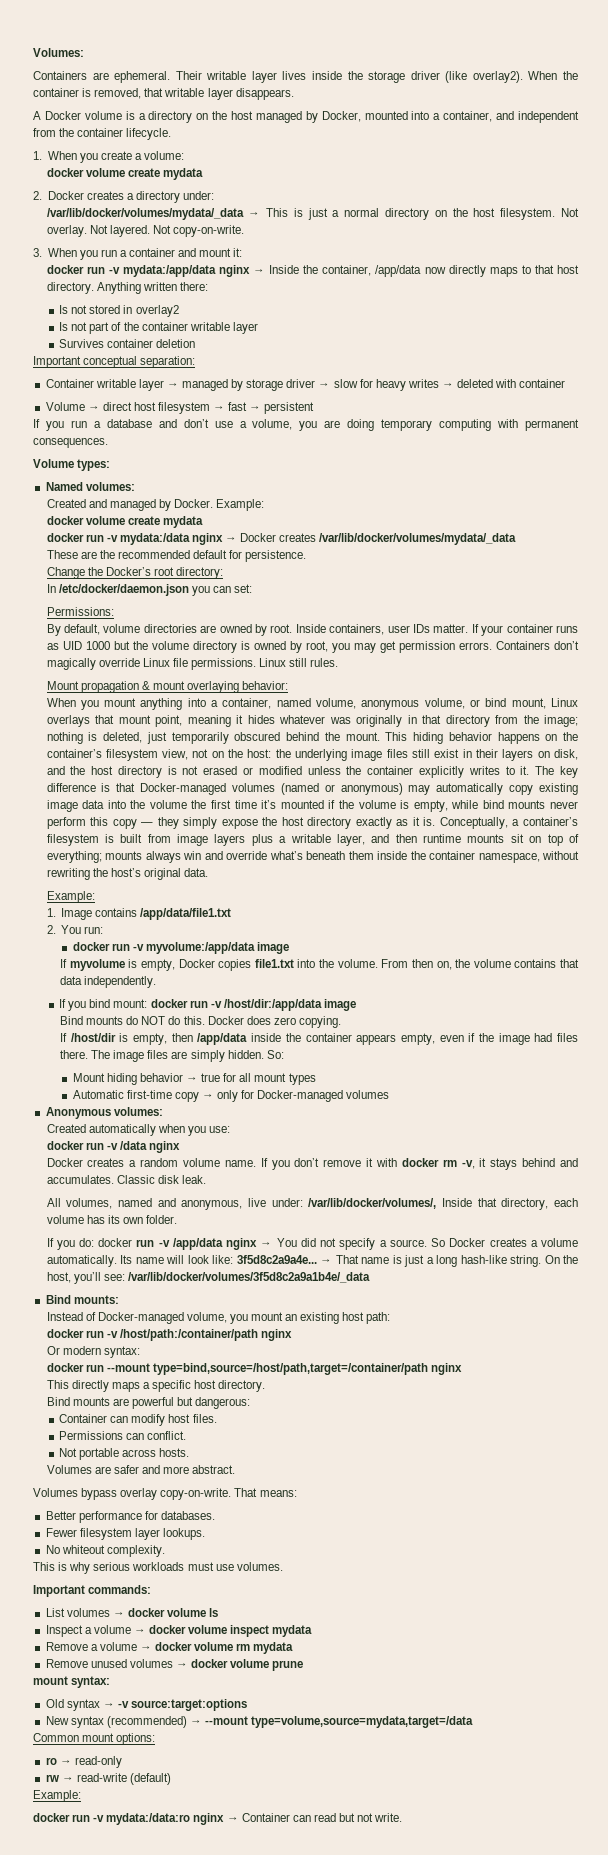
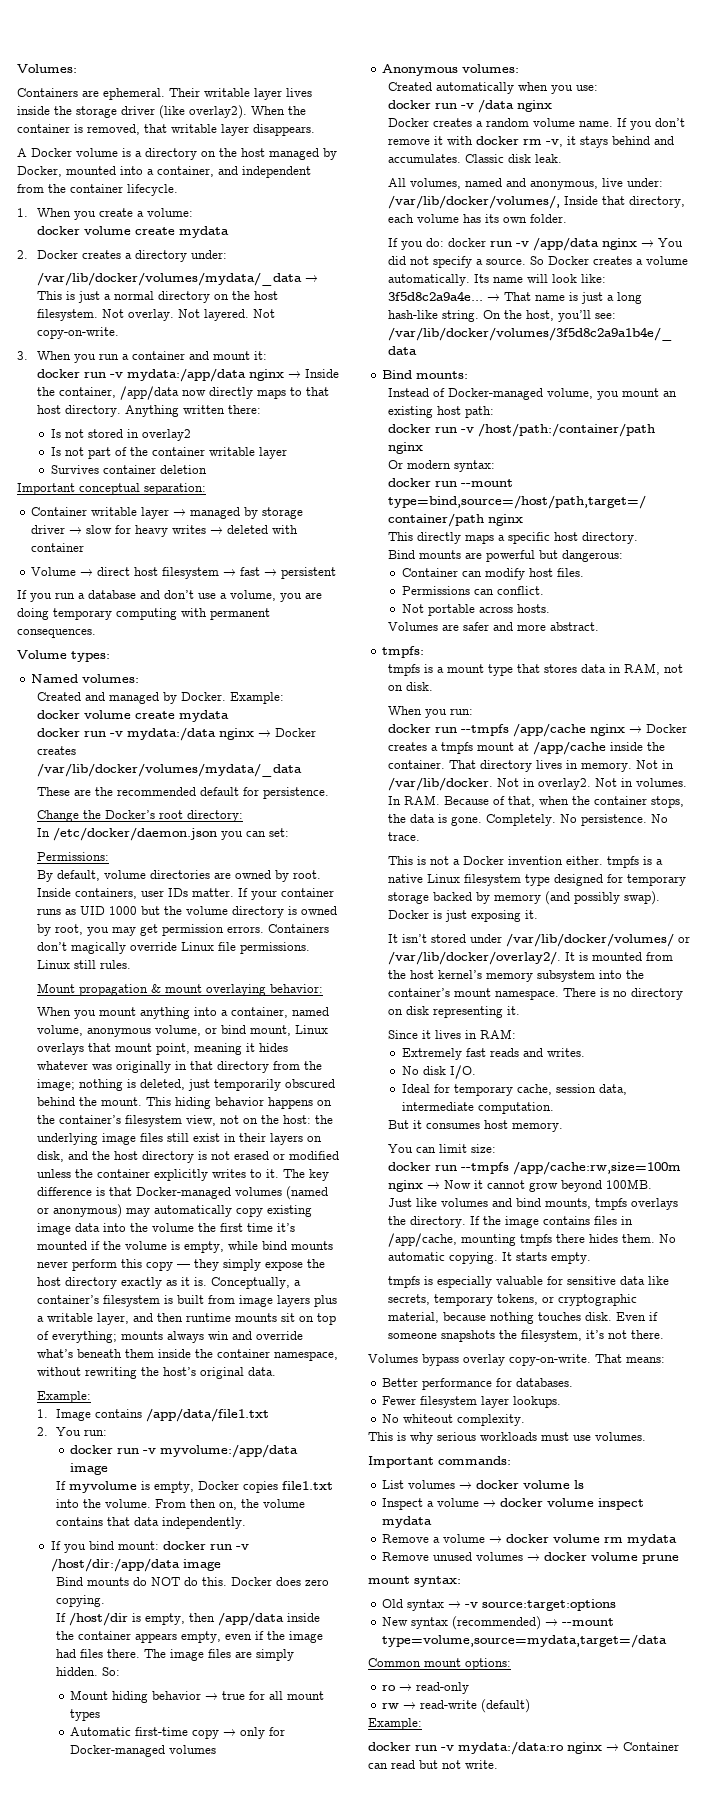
+ tmpfs:
+ tmpfs is a mount type that stores data in RAM, not on disk.
+ When you run:
+ docker run --tmpfs /app/cache nginx → Docker creates a tmpfs mount at /app/cache inside the container. That directory lives in memory. Not in /var/lib/docker. Not in overlay2. Not in volumes. In RAM. Because of that, when the container stops, the data is gone. Completely. No persistence. No trace.
+ This is not a Docker invention either. tmpfs is a native Linux filesystem type designed for temporary storage backed by memory (and possibly swap). Docker is just exposing it.
+ It isn’t stored under /var/lib/docker/volumes/ or /var/lib/docker/overlay2/. It is mounted from the host kernel’s memory subsystem into the container’s mount namespace. There is no directory on disk representing it.
+ Since it lives in RAM:
+ Extremely fast reads and writes.
+ No disk I/O.
+ Ideal for temporary cache, session data, intermediate computation.
+ But it consumes host memory.
+ You can limit size:
+ docker run --tmpfs /app/cache:rw,size=100m nginx → Now it cannot grow beyond 100MB.
+ Just like volumes and bind mounts, tmpfs overlays the directory. If the image contains files in /app/cache, mounting tmpfs there hides them. No automatic copying. It starts empty.
+ tmpfs is especially valuable for sensitive data like secrets, temporary tokens, or cryptographic material, because nothing touches disk. Even if someone snapshots the filesystem, it’s not there.

